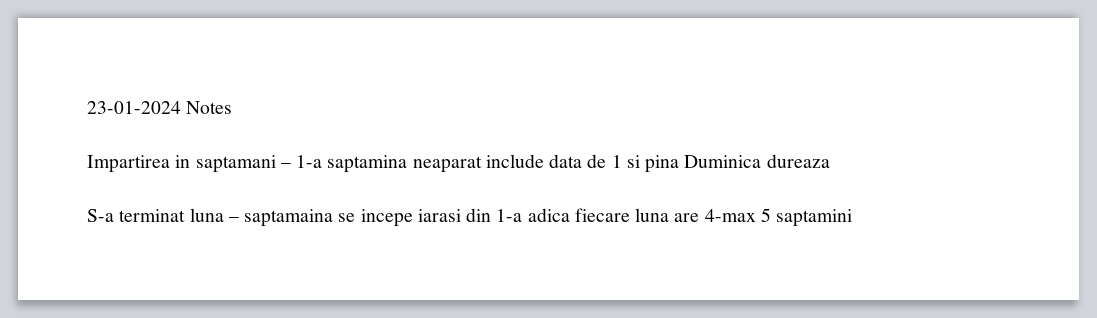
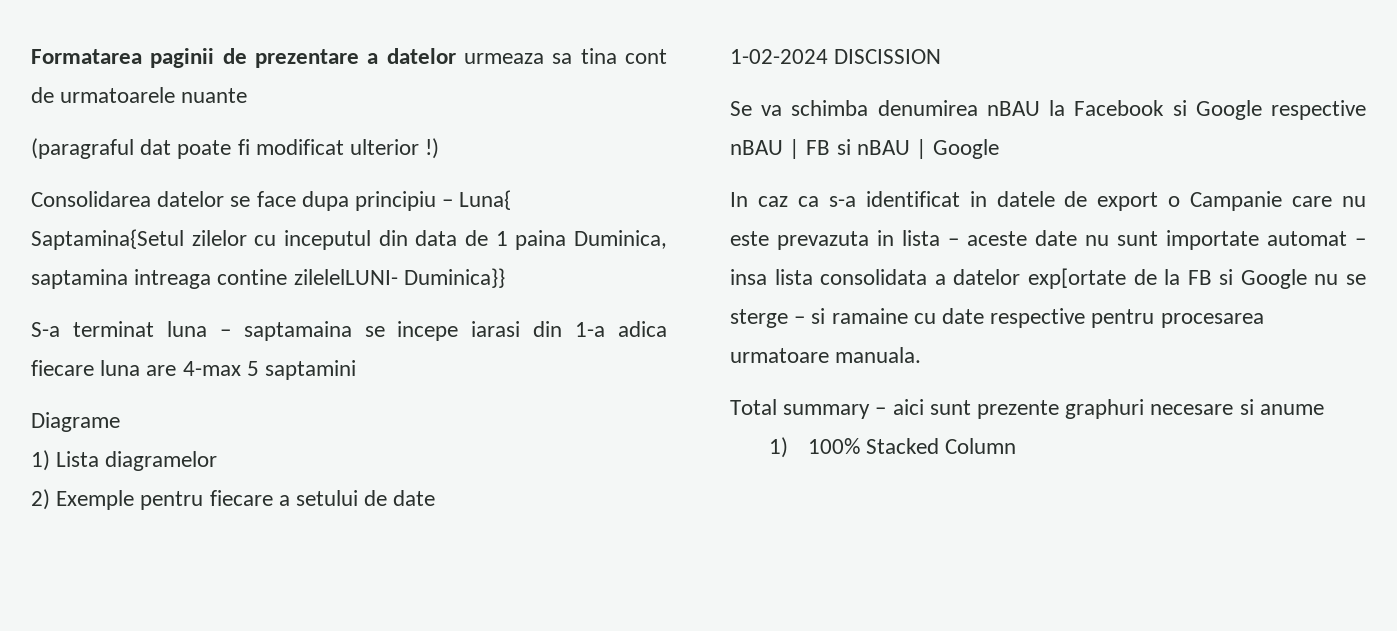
- 23-01-2024 Notes
- Impartirea in saptamani – 1-a saptamina neaparat include data de 1 si pina Duminica dureaza
+ Formatarea paginii de prezentare a datelor urmeaza sa tina cont de urmatoarele nuante
+ (paragraful dat poate fi modificat ulterior !)
+ Consolidarea datelor se face dupa principiu – Luna{ Saptamina{Setul zilelor cu inceputul din data de 1 paina Duminica, saptamina intreaga contine zilelelLUNI- Duminica}}
+ Diagrame
+ 1) Lista diagramelor
+ 2) Exemple pentru fiecare a setului de date
+ 1-02-2024 DISCISSION
+ Se va schimba denumirea nBAU la Facebook si Google respective nBAU | FB si nBAU | Google
+ In caz ca s-a identificat in datele de export o Campanie care nu este prevazuta in lista – aceste date nu sunt importate automat – insa lista consolidata a datelor exp[ortate de la FB si Google nu se sterge – si ramaine cu date respective pentru procesarea urmatoare manuala.
+ Total summary – aici sunt prezente graphuri necesare si anume
+ 1) 100% Stacked Column

